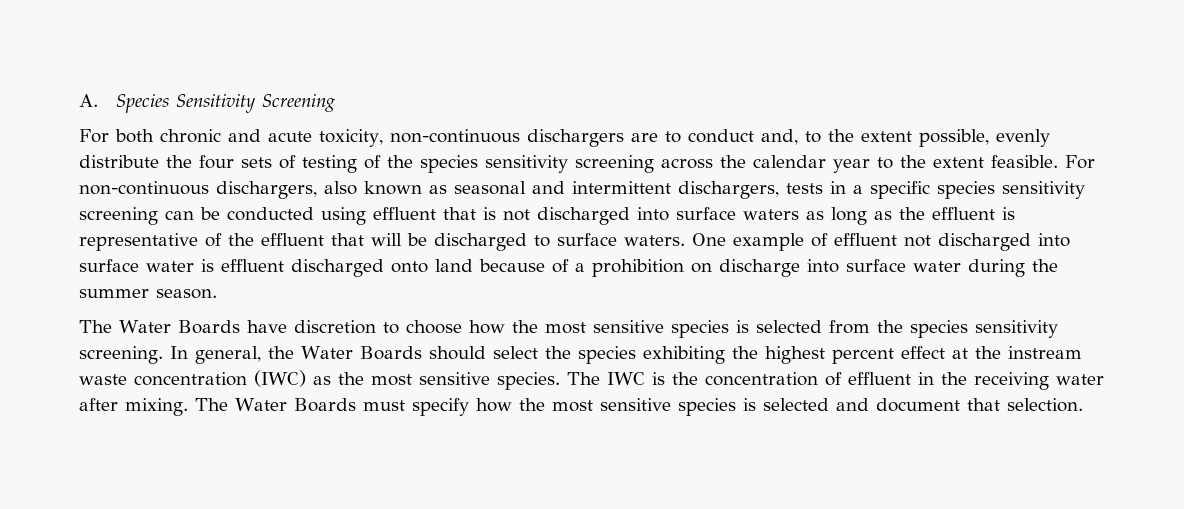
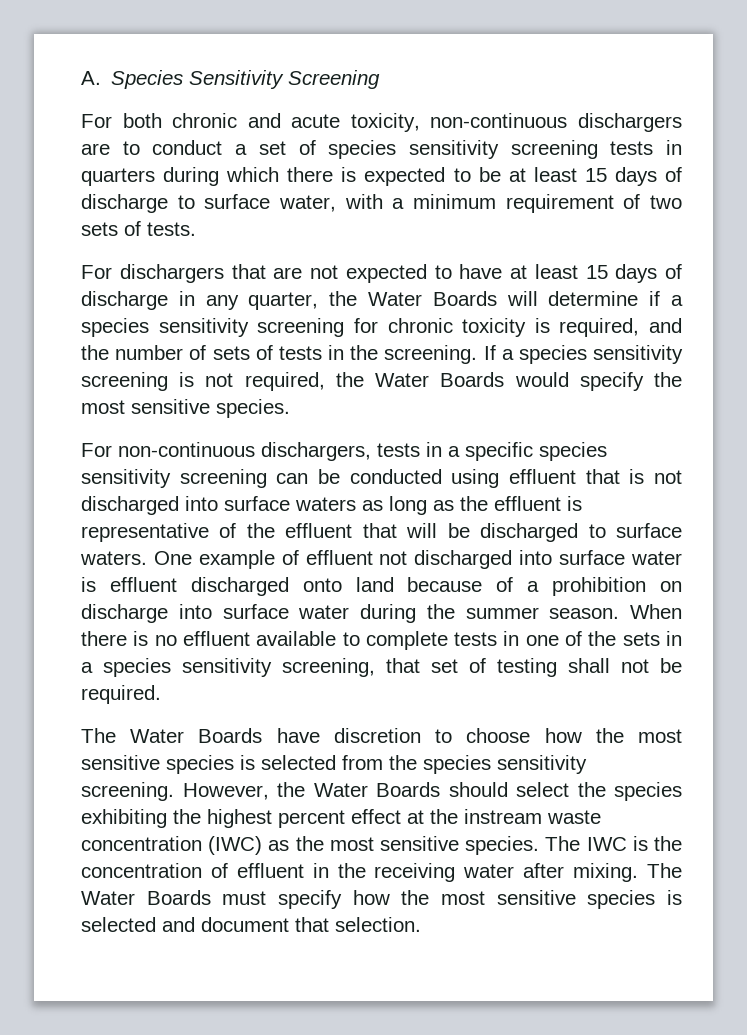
- For both chronic and acute toxicity, non-continuous dischargers are to conduct and, to the extent possible, evenly distribute the four sets of testing of the species sensitivity screening across the calendar year to the extent feasible. For non-continuous dischargers, also known as seasonal and intermittent dischargers, tests in a specific species sensitivity screening can be conducted using effluent that is not discharged into surface waters as long as the effluent is representative of the effluent that will be discharged to surface waters.
+ For both chronic and acute toxicity, non-continuous dischargers are to conduct a set of species sensitivity screening tests in quarters during which there is expected to be at least 15 days of discharge to surface water, with a minimum requirement of two sets of tests.
+ For dischargers that are not expected to have at least 15 days of discharge in any quarter, the Water Boards will determine if a species sensitivity screening for chronic toxicity is required, and the number of sets of tests in the screening. If a species sensitivity screening is not required, the Water Boards would specify the most sensitive species.
+ For non-continuous dischargers, tests in a specific species sensitivity screening can be conducted using effluent that is not discharged into surface waters as long as the effluent is representative of the effluent that will be discharged to surface waters.
+ When there is no effluent available to complete tests in one of the sets in a species sensitivity screening, that set of testing shall not be required.
- In general, the Water Boards should select the species exhibiting the highest percent effect at the instream waste concentration (IWC) as the most sensitive species.
+ However, the Water Boards should select the species exhibiting the highest percent effect at the instream waste concentration (IWC) as the most sensitive species.

